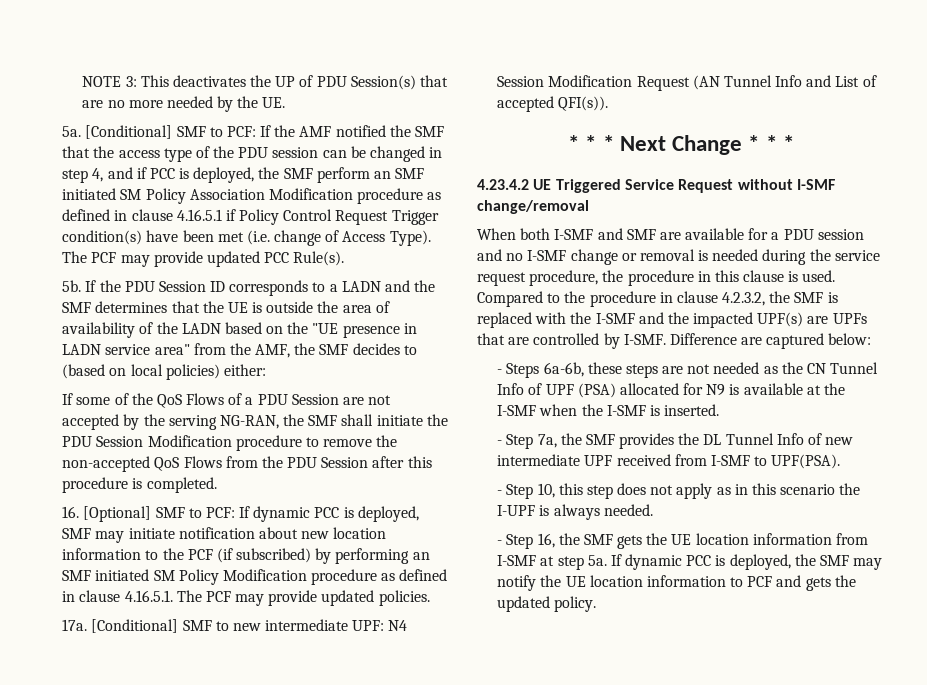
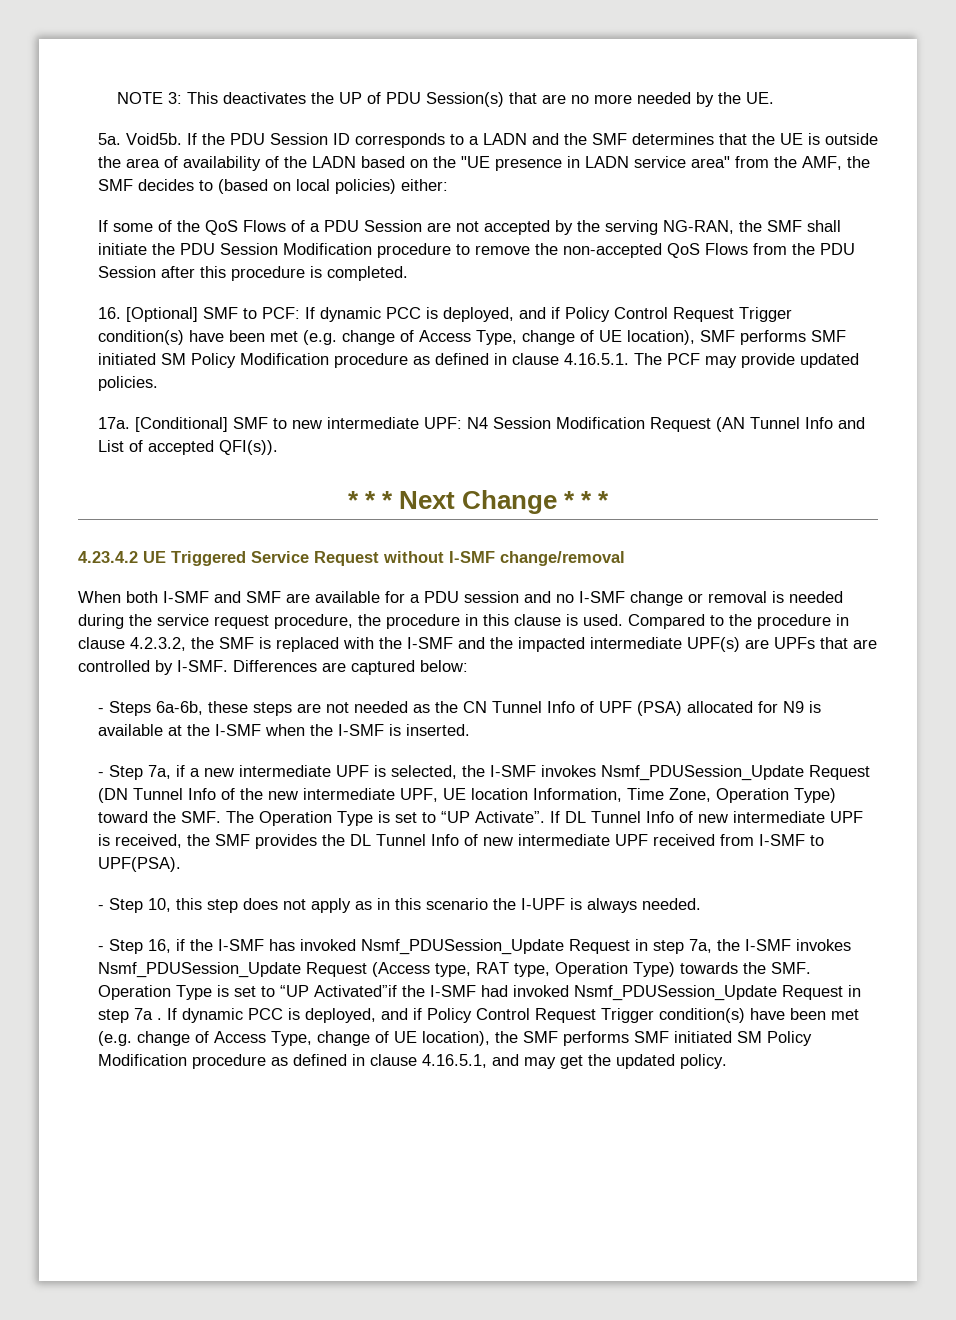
- [Conditional] SMF to PCF: If the AMF notified the SMF that the access type of the PDU session can be changed in step 4, and if PCC is deployed, the SMF perform an SMF initiated SM Policy Association Modification procedure as defined in clause 4.16.5.1 if Policy Control Request Trigger condition(s) have been met (i.e. change of Access Type). The PCF may provide updated PCC Rule(s).
- 5b.
+ Void5b.
- 16. [Optional] SMF to PCF: If dynamic PCC is deployed, SMF may initiate notification about new location information to the PCF (if subscribed) by performing an SMF initiated SM Policy Modification procedure as defined in clause 4.16.5.1. The PCF may provide updated policies.
+ 16. [Optional] SMF to PCF: If dynamic PCC is deployed, and if Policy Control Request Trigger condition(s) have been met (e.g. change of Access Type, change of UE location), SMF performs SMF initiated SM Policy Modification procedure as defined in clause 4.16.5.1. The PCF may provide updated policies.
- Compared to the procedure in clause 4.2.3.2, the SMF is replaced with the I-SMF and the impacted UPF(s) are UPFs that are controlled by I-SMF.
+ Compared to the procedure in clause 4.2.3.2, the SMF is replaced with the I-SMF and the impacted intermediate UPF(s) are UPFs that are controlled by I-SMF.
- Difference are captured below:
+ Differences are captured below:
- - Step 7a, the SMF provides the DL Tunnel Info of new intermediate UPF received from I-SMF to UPF(PSA).
+ - Step 7a, if a new intermediate UPF is selected, the I-SMF invokes Nsmf_PDUSession_Update Request (DN Tunnel Info of the new intermediate UPF, UE location Information, Time Zone, Operation Type) toward the SMF. The Operation Type is set to “UP Activate”. If DL Tunnel Info of new intermediate UPF is received, the SMF provides the DL Tunnel Info of new intermediate UPF received from I-SMF to UPF(PSA).
- - Step 16, the SMF gets the UE location information from I-SMF at step 5a. If dynamic PCC is deployed, the SMF may notify the UE location information to PCF and gets the updated policy.
+ - Step 16, if the I-SMF has invoked Nsmf_PDUSession_Update Request in step 7a, the I-SMF invokes Nsmf_PDUSession_Update Request (Access type, RAT type, Operation Type) towards the SMF. Operation Type is set to “UP Activated”if the I-SMF had invoked Nsmf_PDUSession_Update Request in step 7a . If dynamic PCC is deployed, and if Policy Control Request Trigger condition(s) have been met (e.g. change of Access Type, change of UE location), the SMF performs SMF initiated SM Policy Modification procedure as defined in clause 4.16.5.1, and may get the updated policy.

